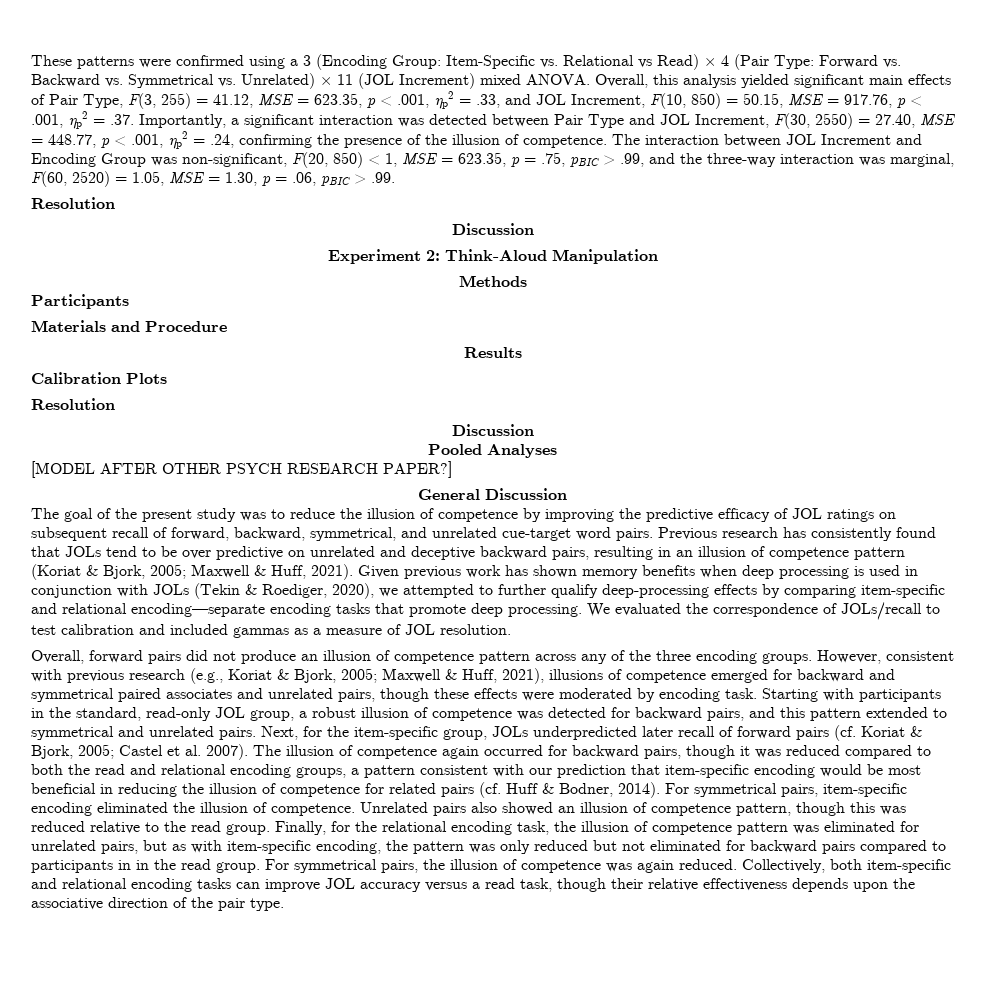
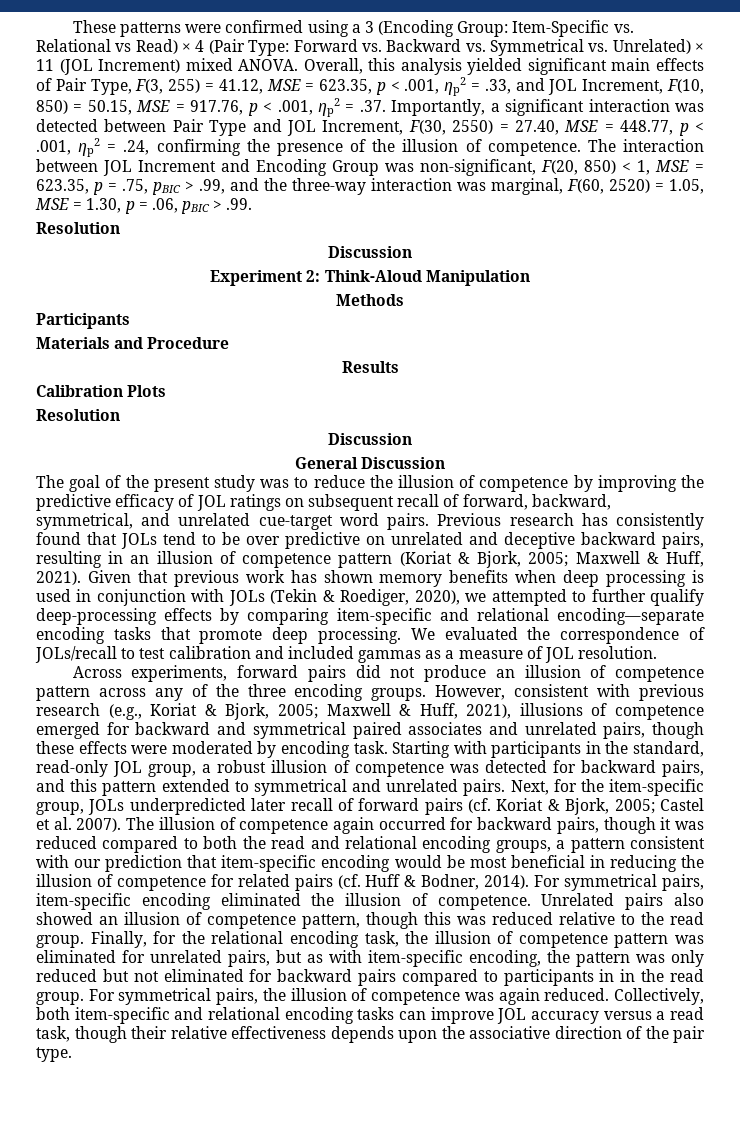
- Pooled Analyses
- [MODEL AFTER OTHER PSYCH RESEARCH PAPER?]
- Given previous work has shown memory benefits when deep processing is used in conjunction with JOLs (Tekin & Roediger, 2020), we attempted to further qualify deep-processing effects by comparing item-specific and relational encoding—separate encoding tasks that promote deep processing.
+ Given that previous work has shown memory benefits when deep processing is used in conjunction with JOLs (Tekin & Roediger, 2020), we attempted to further qualify deep-processing effects by comparing item-specific and relational encoding—separate encoding tasks that promote deep processing.
- Overall, forward pairs did not produce an illusion of competence pattern across any of the three encoding groups.
+ Across experiments, forward pairs did not produce an illusion of competence pattern across any of the three encoding groups.

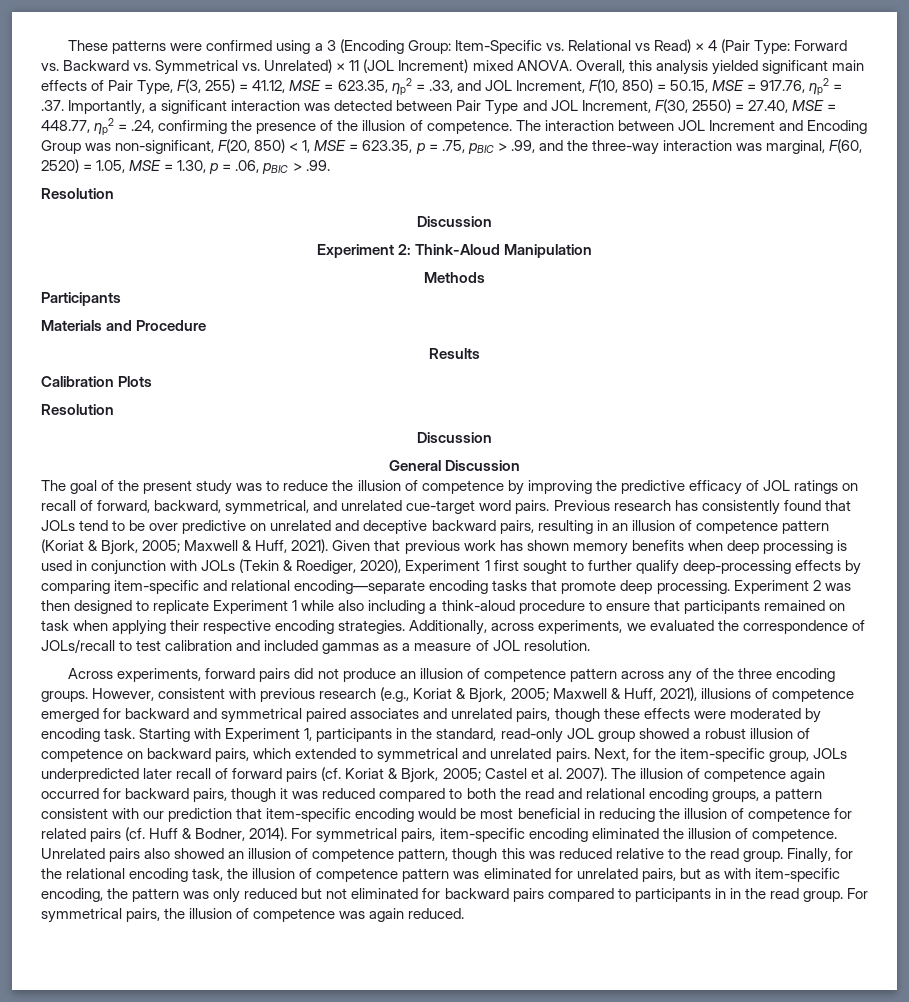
- Overall, this analysis yielded significant main effects of Pair Type, F(3, 255) = 41.12, MSE = 623.35, p < .001, ηp2 = .33, and JOL Increment, F(10, 850) = 50.15, MSE = 917.76, p < .001, ηp2 = .37. Importantly, a significant interaction was detected between Pair Type and JOL Increment, F(30, 2550) = 27.40, MSE = 448.77, p < .001, ηp2 = .24, confirming the presence of the illusion of competence.
+ Overall, this analysis yielded significant main effects of Pair Type, F(3, 255) = 41.12, MSE = 623.35, ηp2 = .33, and JOL Increment, F(10, 850) = 50.15, MSE = 917.76, ηp2 = .37. Importantly, a significant interaction was detected between Pair Type and JOL Increment, F(30, 2550) = 27.40, MSE = 448.77, ηp2 = .24, confirming the presence of the illusion of competence.
- The goal of the present study was to reduce the illusion of competence by improving the predictive efficacy of JOL ratings on subsequent recall of forward, backward, symmetrical, and unrelated cue-target word pairs.
+ The goal of the present study was to reduce the illusion of competence by improving the predictive efficacy of JOL ratings on recall of forward, backward, symmetrical, and unrelated cue-target word pairs.
- Given that previous work has shown memory benefits when deep processing is used in conjunction with JOLs (Tekin & Roediger, 2020), we attempted to further qualify deep-processing effects by comparing item-specific and relational encoding—separate encoding tasks that promote deep processing.
+ Given that previous work has shown memory benefits when deep processing is used in conjunction with JOLs (Tekin & Roediger, 2020), Experiment 1 first sought to further qualify deep-processing effects by comparing item-specific and relational encoding—separate encoding tasks that promote deep processing.
- We evaluated the correspondence of JOLs/recall to test calibration and included gammas as a measure of JOL resolution.
+ Experiment 2 was then designed to replicate Experiment 1 while also including a think-aloud procedure to ensure that participants remained on task when applying their respective encoding strategies. Additionally, across experiments, we evaluated the correspondence of JOLs/recall to test calibration and included gammas as a measure of JOL resolution.
- Starting with participants in the standard, read-only JOL group, a robust illusion of competence was detected for backward pairs, and this pattern extended to symmetrical and unrelated pairs.
+ Starting with Experiment 1, participants in the standard, read-only JOL group showed a robust illusion of competence on backward pairs, which extended to symmetrical and unrelated pairs.
- Collectively, both item-specific and relational encoding tasks can improve JOL accuracy versus a read task, though their relative effectiveness depends upon the associative direction of the pair type.

